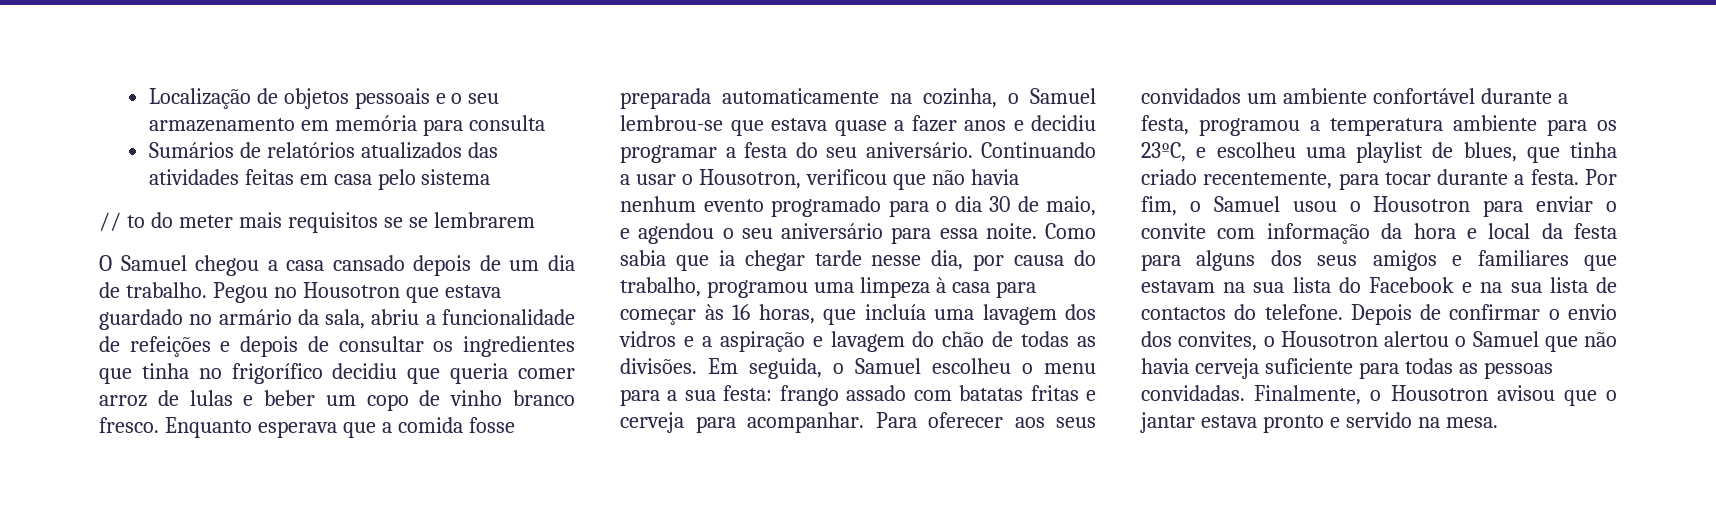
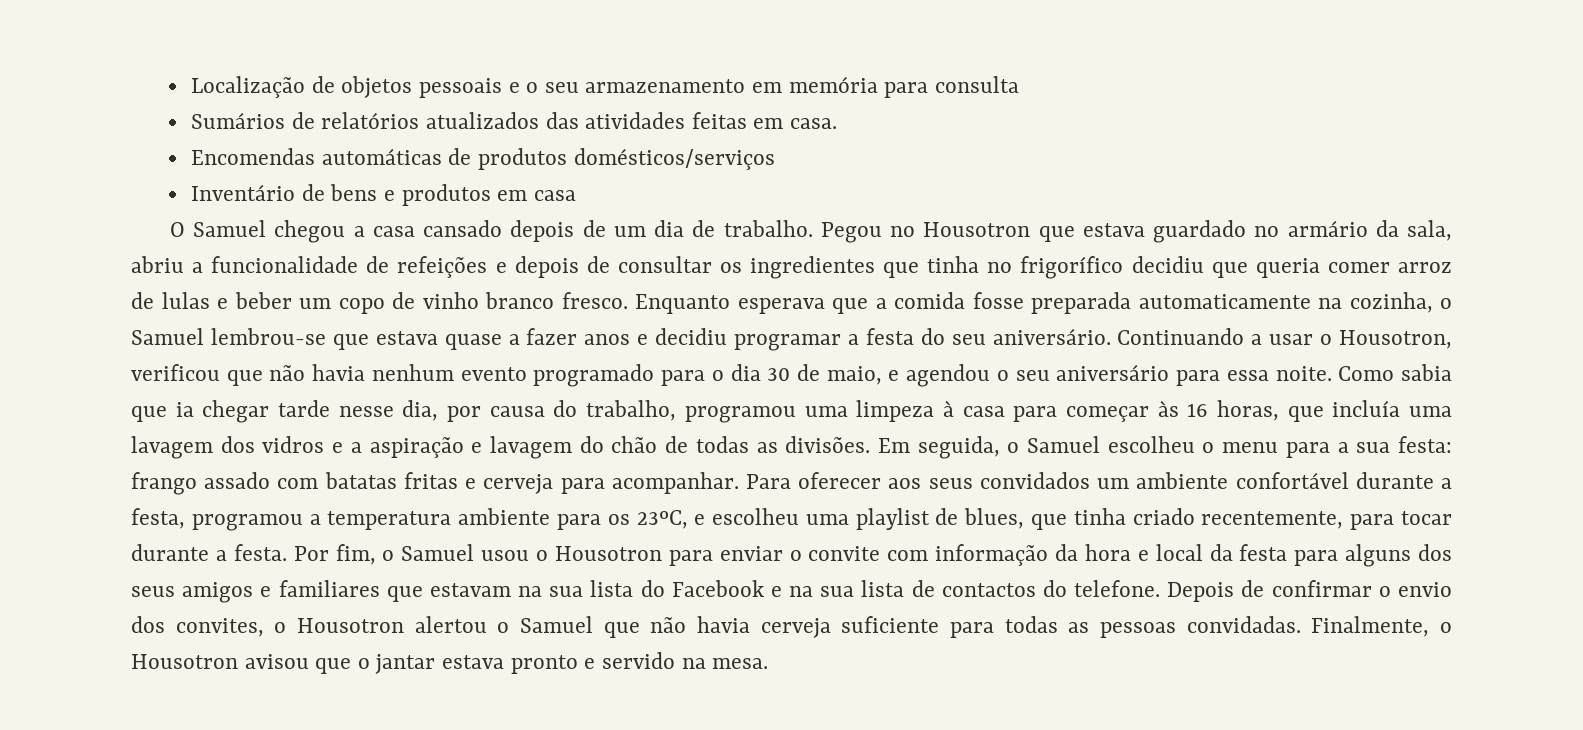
- Sumários de relatórios atualizados das atividades feitas em casa pelo sistema
- // to do meter mais requisitos se se lembrarem
+ Sumários de relatórios atualizados das atividades feitas em casa.
+ Encomendas automáticas de produtos domésticos/serviços
+ Inventário de bens e produtos em casa

